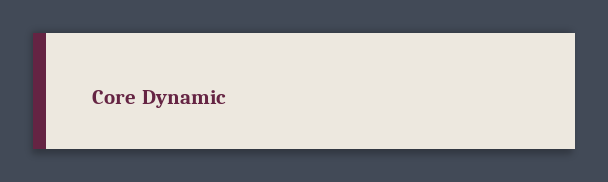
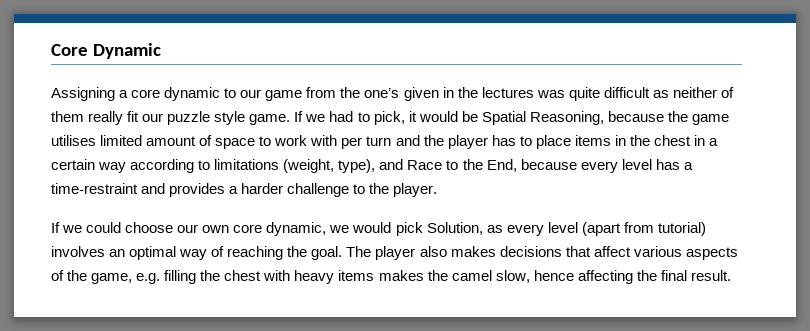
+ Assigning a core dynamic to our game from the one’s given in the lectures was quite difficult as neither of them really fit our puzzle style game. If we had to pick, it would be Spatial Reasoning, because the game utilises limited amount of space to work with per turn and the player has to place items in the chest in a certain way according to limitations (weight, type), and Race to the End, because every level has a time-restraint and provides a harder challenge to the player.
+ If we could choose our own core dynamic, we would pick Solution, as every level (apart from tutorial) involves an optimal way of reaching the goal. The player also makes decisions that affect various aspects of the game, e.g. filling the chest with heavy items makes the camel slow, hence affecting the final result.

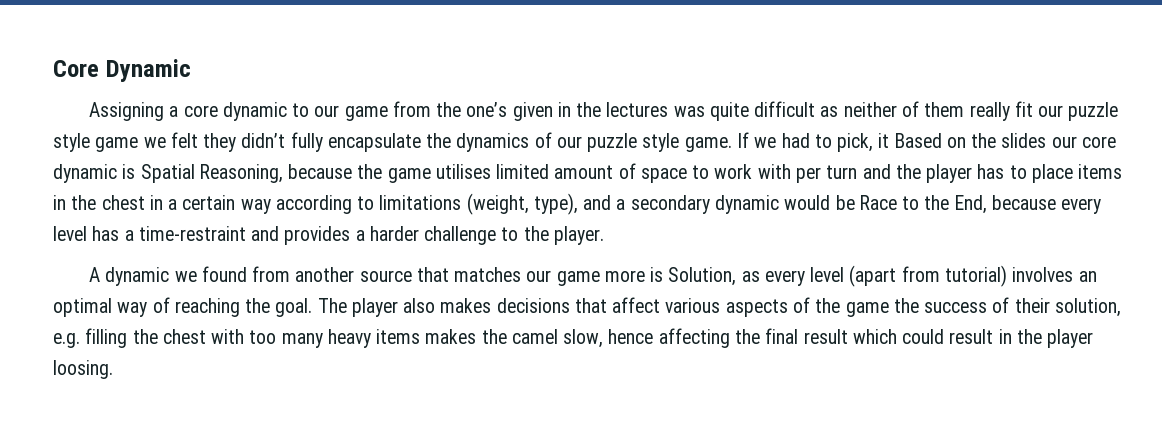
- Assigning a core dynamic to our game from the one’s given in the lectures was quite difficult as neither of them really fit our puzzle style game.
+ Assigning a core dynamic to our game from the one’s given in the lectures was quite difficult as neither of them really fit our puzzle style game we felt they didn’t fully encapsulate the dynamics of our puzzle style game.
- If we had to pick, it would be Spatial Reasoning, because the game utilises limited amount of space to work with per turn and the player has to place items in the chest in a certain way according to limitations (weight, type), and Race to the End, because every level has a time-restraint and provides a harder challenge to the player.
+ If we had to pick, it Based on the slides our core dynamic is Spatial Reasoning, because the game utilises limited amount of space to work with per turn and the player has to place items in the chest in a certain way according to limitations (weight, type), and a secondary dynamic would be Race to the End, because every level has a time-restraint and provides a harder challenge to the player.
- If we could choose our own core dynamic, we would pick Solution, as every level (apart from tutorial) involves an optimal way of reaching the goal.
+ A dynamic we found from another source that matches our game more is Solution, as every level (apart from tutorial) involves an optimal way of reaching the goal.
- The player also makes decisions that affect various aspects of the game, e.g. filling the chest with heavy items makes the camel slow, hence affecting the final result.
+ The player also makes decisions that affect various aspects of the game the success of their solution, e.g. filling the chest with too many heavy items makes the camel slow, hence affecting the final result which could result in the player loosing.

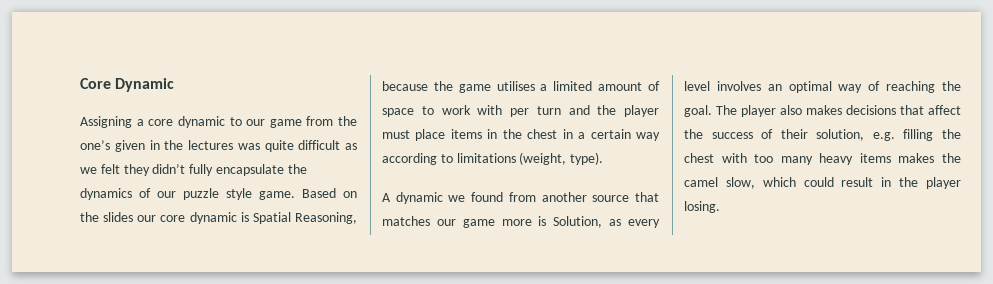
- Assigning a core dynamic to our game from the one’s given in the lectures was quite difficult as neither of them really fit our puzzle style game we felt they didn’t fully encapsulate the dynamics of our puzzle style game.
+ Assigning a core dynamic to our game from the one’s given in the lectures was quite difficult as we felt they didn’t fully encapsulate the dynamics of our puzzle style game.
- If we had to pick, it Based on the slides our core dynamic is Spatial Reasoning, because the game utilises limited amount of space to work with per turn and the player has to place items in the chest in a certain way according to limitations (weight, type), and a secondary dynamic would be Race to the End, because every level has a time-restraint and provides a harder challenge to the player.
+ Based on the slides our core dynamic is Spatial Reasoning, because the game utilises a limited amount of space to work with per turn and the player must place items in the chest in a certain way according to limitations (weight, type).
- A dynamic we found from another source that matches our game more is Solution, as every level (apart from tutorial) involves an optimal way of reaching the goal.
+ A dynamic we found from another source that matches our game more is Solution, as every level involves an optimal way of reaching the goal.
- The player also makes decisions that affect various aspects of the game the success of their solution, e.g. filling the chest with too many heavy items makes the camel slow, hence affecting the final result which could result in the player loosing.
+ The player also makes decisions that affect the success of their solution, e.g. filling the chest with too many heavy items makes the camel slow, which could result in the player losing.

